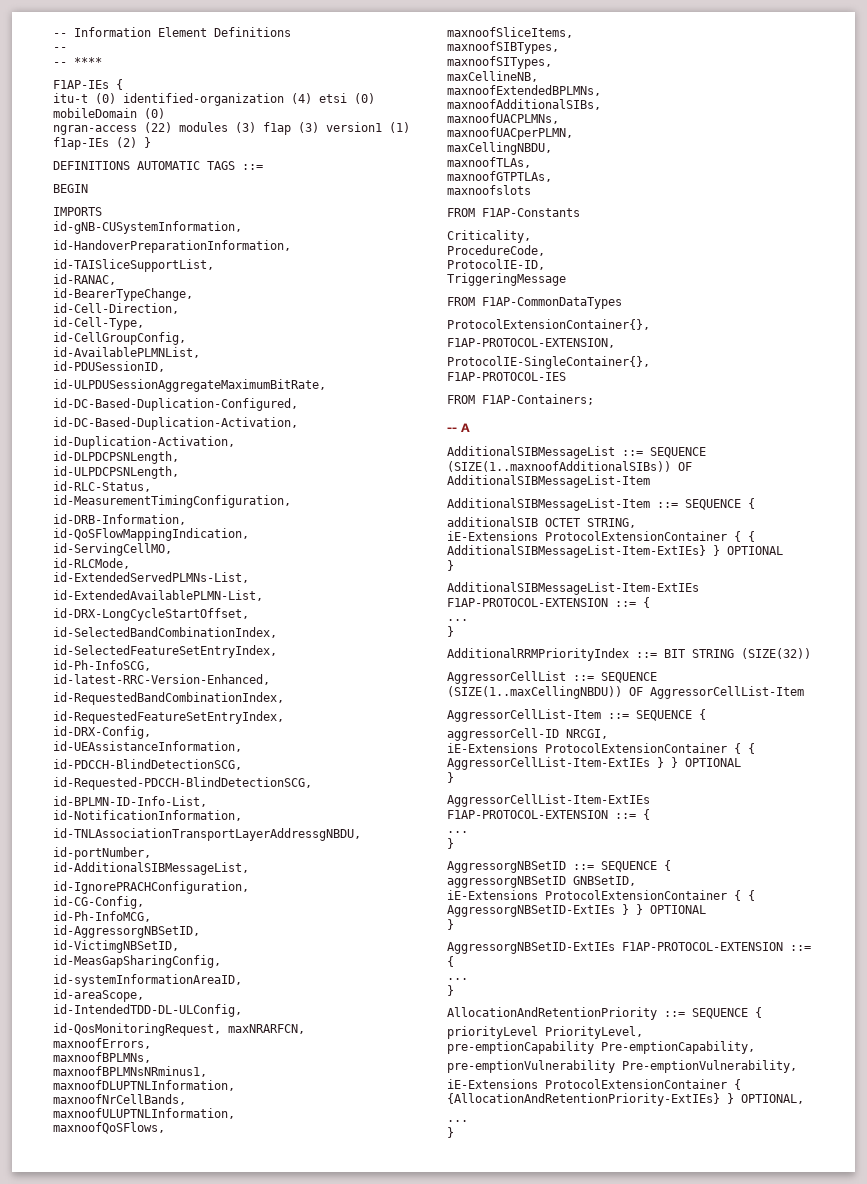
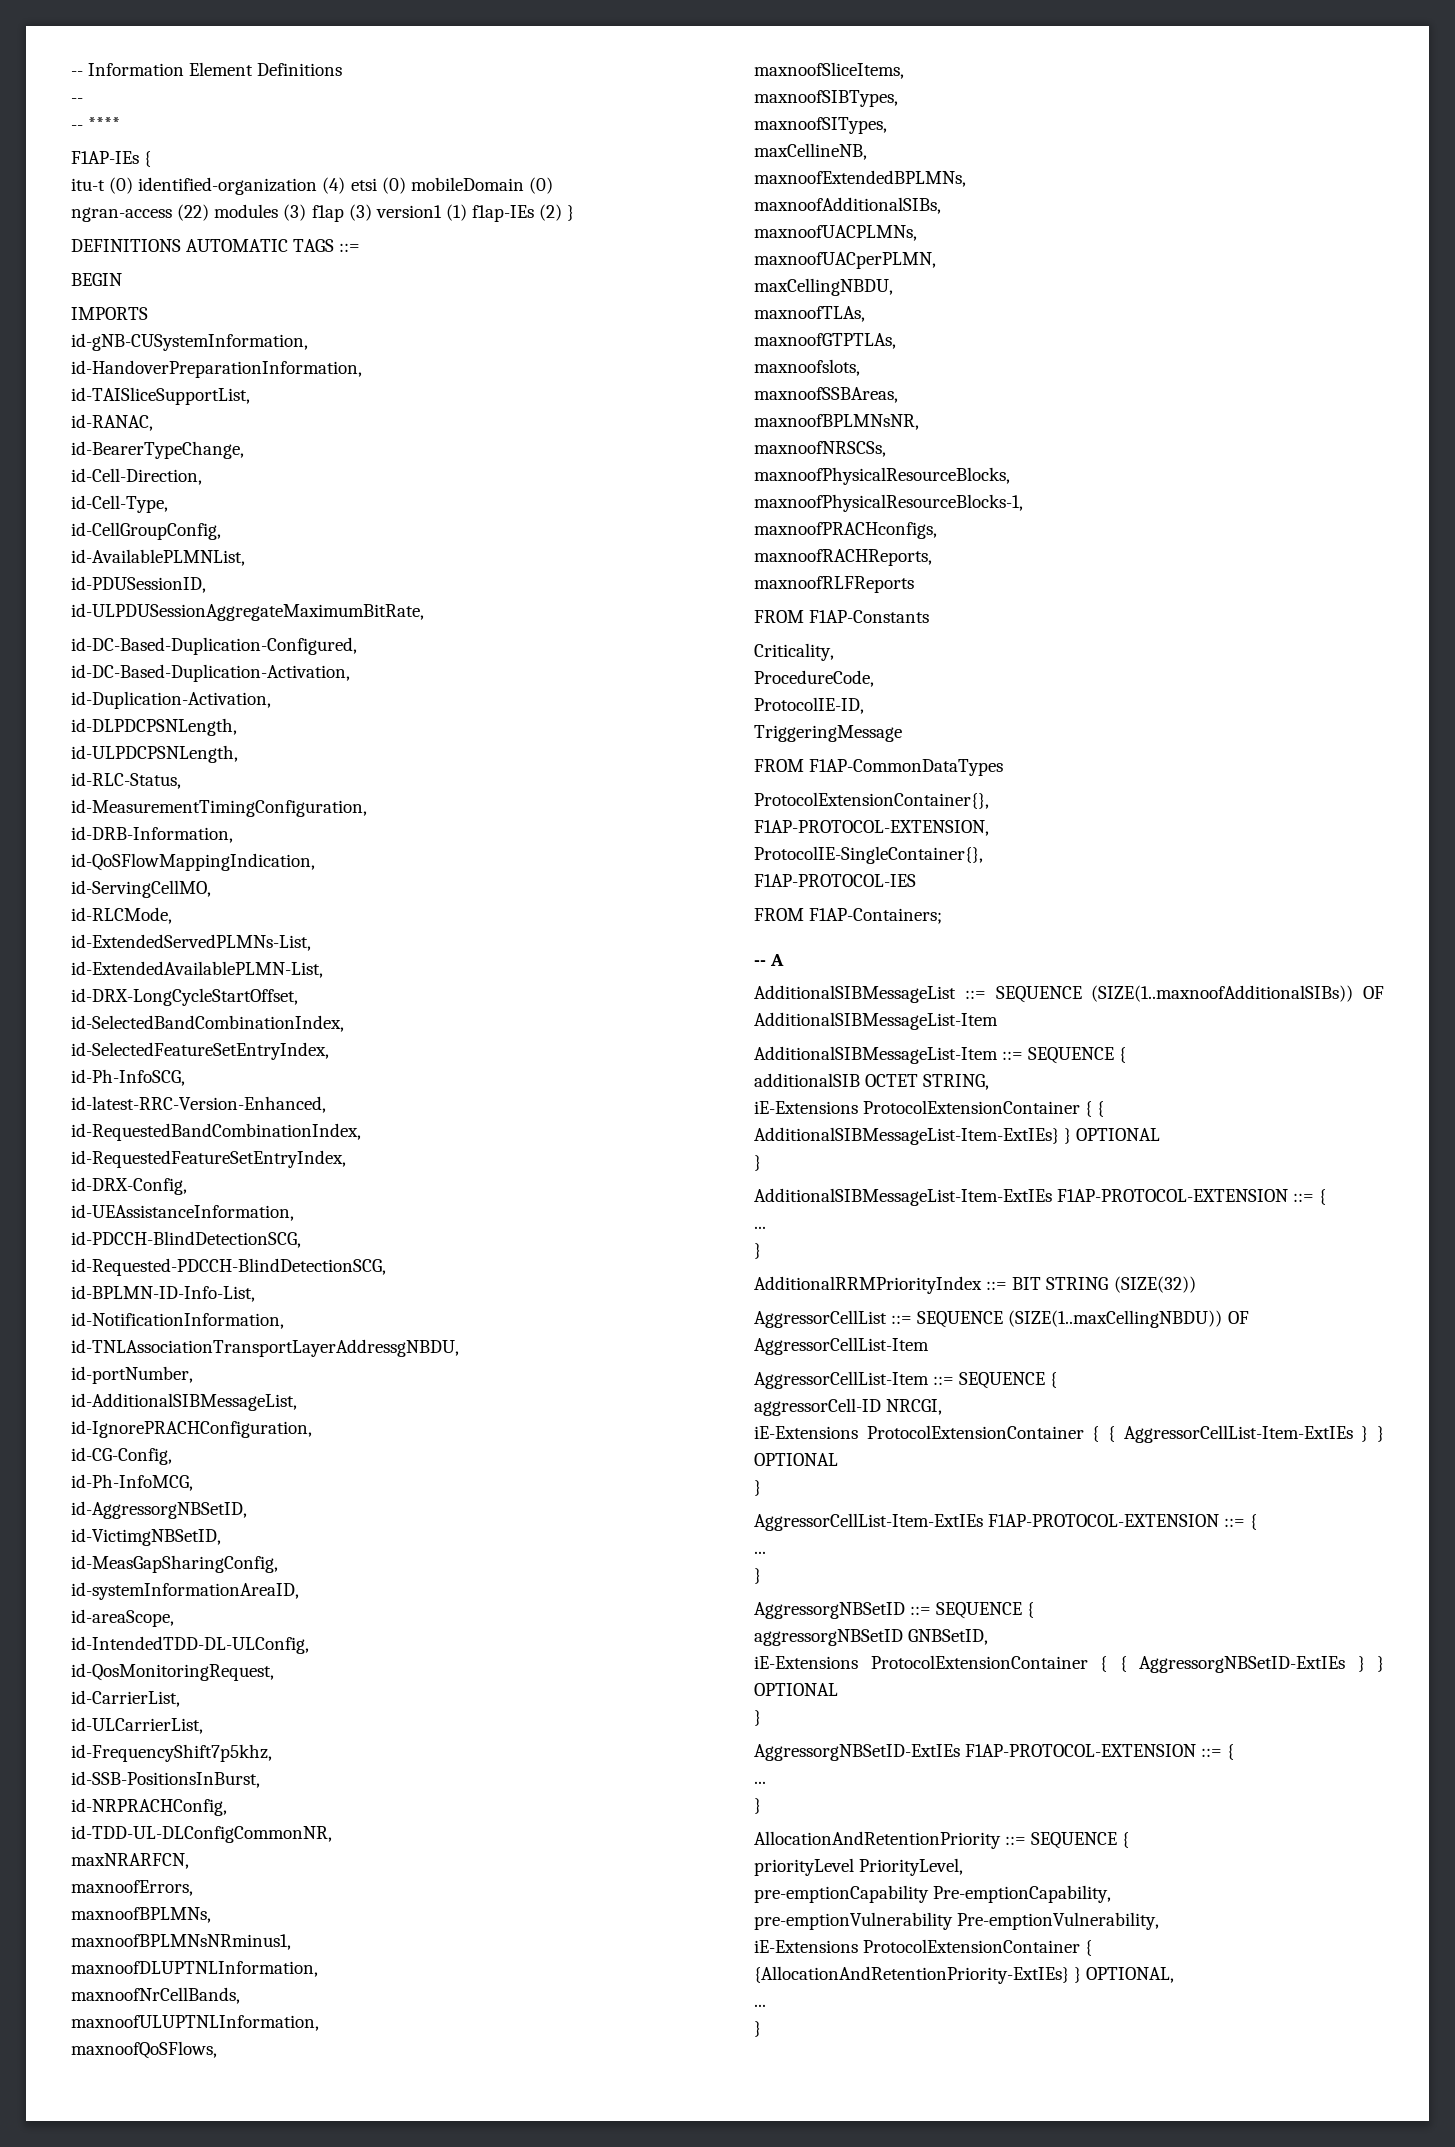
- id-QosMonitoringRequest, maxNRARFCN,
+ id-QosMonitoringRequest,
+ id-CarrierList,
+ id-ULCarrierList,
+ id-FrequencyShift7p5khz,
+ id-SSB-PositionsInBurst,
+ id-NRPRACHConfig,
+ id-TDD-UL-DLConfigCommonNR,
+ maxNRARFCN,
- maxnoofslots
+ maxnoofslots,
+ maxnoofSSBAreas,
+ maxnoofBPLMNsNR,
+ maxnoofNRSCSs,
+ maxnoofPhysicalResourceBlocks,
+ maxnoofPhysicalResourceBlocks-1,
+ maxnoofPRACHconfigs,
+ maxnoofRACHReports,
+ maxnoofRLFReports

